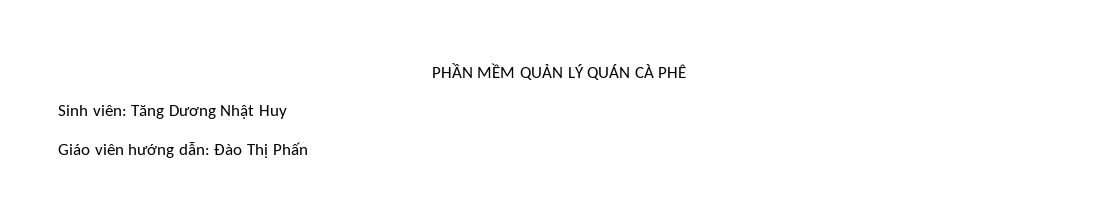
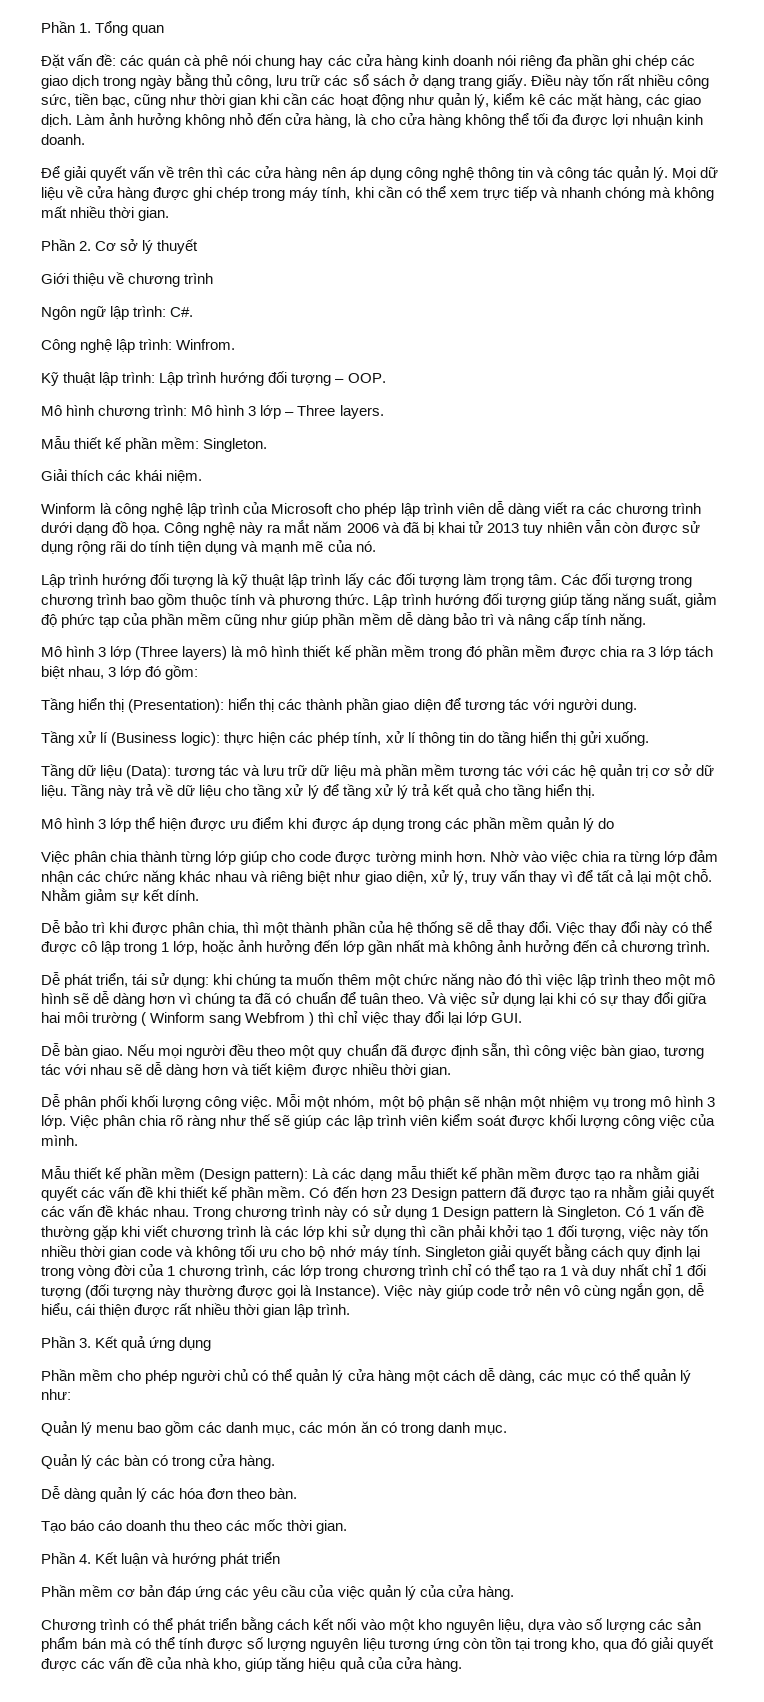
- PHẦN MỀM QUẢN LÝ QUÁN CÀ PHÊ
- Sinh viên: Tăng Dương Nhật Huy
- Giáo viên hướng dẫn: Đào Thị Phấn
+ Phần 1. Tổng quan
+ Đặt vấn đề: các quán cà phê nói chung hay các cửa hàng kinh doanh nói riêng đa phần ghi chép các giao dịch trong ngày bằng thủ công, lưu trữ các sổ sách ở dạng trang giấy. Điều này tốn rất nhiều công sức, tiền bạc, cũng như thời gian khi cần các hoạt động như quản lý, kiểm kê các mặt hàng, các giao dịch. Làm ảnh hưởng không nhỏ đến cửa hàng, là cho cửa hàng không thể tối đa được lợi nhuận kinh doanh.
+ Để giải quyết vấn về trên thì các cửa hàng nên áp dụng công nghệ thông tin và công tác quản lý. Mọi dữ liệu về cửa hàng được ghi chép trong máy tính, khi cần có thể xem trực tiếp và nhanh chóng mà không mất nhiều thời gian.
+ Phần 2. Cơ sở lý thuyết
+ Giới thiệu về chương trình
+ Ngôn ngữ lập trình: C#.
+ Công nghệ lập trình: Winfrom.
+ Kỹ thuật lập trình: Lập trình hướng đối tượng – OOP.
+ Mô hình chương trình: Mô hình 3 lớp – Three layers.
+ Mẫu thiết kế phần mềm: Singleton.
+ Giải thích các khái niệm.
+ Winform là công nghệ lập trình của Microsoft cho phép lập trình viên dễ dàng viết ra các chương trình dưới dạng đồ họa. Công nghệ này ra mắt năm 2006 và đã bị khai tử 2013 tuy nhiên vẫn còn được sử dụng rộng rãi do tính tiện dụng và mạnh mẽ của nó.
+ Lập trình hướng đối tượng là kỹ thuật lập trình lấy các đối tượng làm trọng tâm. Các đối tượng trong chương trình bao gồm thuộc tính và phương thức. Lập trình hướng đối tượng giúp tăng năng suất, giảm độ phức tạp của phần mềm cũng như giúp phần mềm dễ dàng bảo trì và nâng cấp tính năng.
+ Mô hình 3 lớp (Three layers) là mô hình thiết kế phần mềm trong đó phần mềm được chia ra 3 lớp tách biệt nhau, 3 lớp đó gồm:
+ Tầng hiển thị (Presentation): hiển thị các thành phần giao diện để tương tác với người dung.
+ Tầng xử lí (Business logic): thực hiện các phép tính, xử lí thông tin do tầng hiển thị gửi xuống.
+ Tầng dữ liệu (Data): tương tác và lưu trữ dữ liệu mà phần mềm tương tác với các hệ quản trị cơ sở dữ liệu. Tầng này trả về dữ liệu cho tầng xử lý để tầng xử lý trả kết quả cho tầng hiển thị.
+ Mô hình 3 lớp thể hiện được ưu điểm khi được áp dụng trong các phần mềm quản lý do
+ Việc phân chia thành từng lớp giúp cho code được tường minh hơn. Nhờ vào việc chia ra từng lớp đảm nhận các chức năng khác nhau và riêng biệt như giao diện, xử lý, truy vấn thay vì để tất cả lại một chỗ. Nhằm giảm sự kết dính.
+ Dễ bảo trì khi được phân chia, thì một thành phần của hệ thống sẽ dễ thay đổi. Việc thay đổi này có thể được cô lập trong 1 lớp, hoặc ảnh hưởng đến lớp gần nhất mà không ảnh hưởng đến cả chương trình.
+ Dễ phát triển, tái sử dụng: khi chúng ta muốn thêm một chức năng nào đó thì việc lập trình theo một mô hình sẽ dễ dàng hơn vì chúng ta đã có chuẩn để tuân theo. Và việc sử dụng lại khi có sự thay đổi giữa hai môi trường ( Winform sang Webfrom ) thì chỉ việc thay đổi lại lớp GUI.
+ Dễ bàn giao. Nếu mọi người đều theo một quy chuẩn đã được định sẵn, thì công việc bàn giao, tương tác với nhau sẽ dễ dàng hơn và tiết kiệm được nhiều thời gian.
+ Dễ phân phối khối lượng công việc. Mỗi một nhóm, một bộ phận sẽ nhận một nhiệm vụ trong mô hình 3 lớp. Việc phân chia rõ ràng như thế sẽ giúp các lập trình viên kiểm soát được khối lượng công việc của mình.
+ Mẫu thiết kế phần mềm (Design pattern): Là các dạng mẫu thiết kế phần mềm được tạo ra nhằm giải quyết các vấn đề khi thiết kế phần mềm. Có đến hơn 23 Design pattern đã được tạo ra nhằm giải quyết các vấn đề khác nhau. Trong chương trình này có sử dụng 1 Design pattern là Singleton. Có 1 vấn đề thường gặp khi viết chương trình là các lớp khi sử dụng thì cần phải khởi tạo 1 đối tượng, việc này tốn nhiều thời gian code và không tối ưu cho bộ nhớ máy tính. Singleton giải quyết bằng cách quy định lại trong vòng đời của 1 chương trình, các lớp trong chương trình chỉ có thể tạo ra 1 và duy nhất chỉ 1 đối tượng (đối tượng này thường được gọi là Instance). Việc này giúp code trở nên vô cùng ngắn gọn, dễ hiểu, cái thiện được rất nhiều thời gian lập trình.
+ Phần 3. Kết quả ứng dụng
+ Phần mềm cho phép người chủ có thể quản lý cửa hàng một cách dễ dàng, các mục có thể quản lý như:
+ Quản lý menu bao gồm các danh mục, các món ăn có trong danh mục.
+ Quản lý các bàn có trong cửa hàng.
+ Dễ dàng quản lý các hóa đơn theo bàn.
+ Tạo báo cáo doanh thu theo các mốc thời gian.
+ Phần 4. Kết luận và hướng phát triển
+ Phần mềm cơ bản đáp ứng các yêu cầu của việc quản lý của cửa hàng.
+ Chương trình có thể phát triển bằng cách kết nối vào một kho nguyên liệu, dựa vào số lượng các sản phẩm bán mà có thể tính được số lượng nguyên liệu tương ứng còn tồn tại trong kho, qua đó giải quyết được các vấn đề của nhà kho, giúp tăng hiệu quả của cửa hàng.

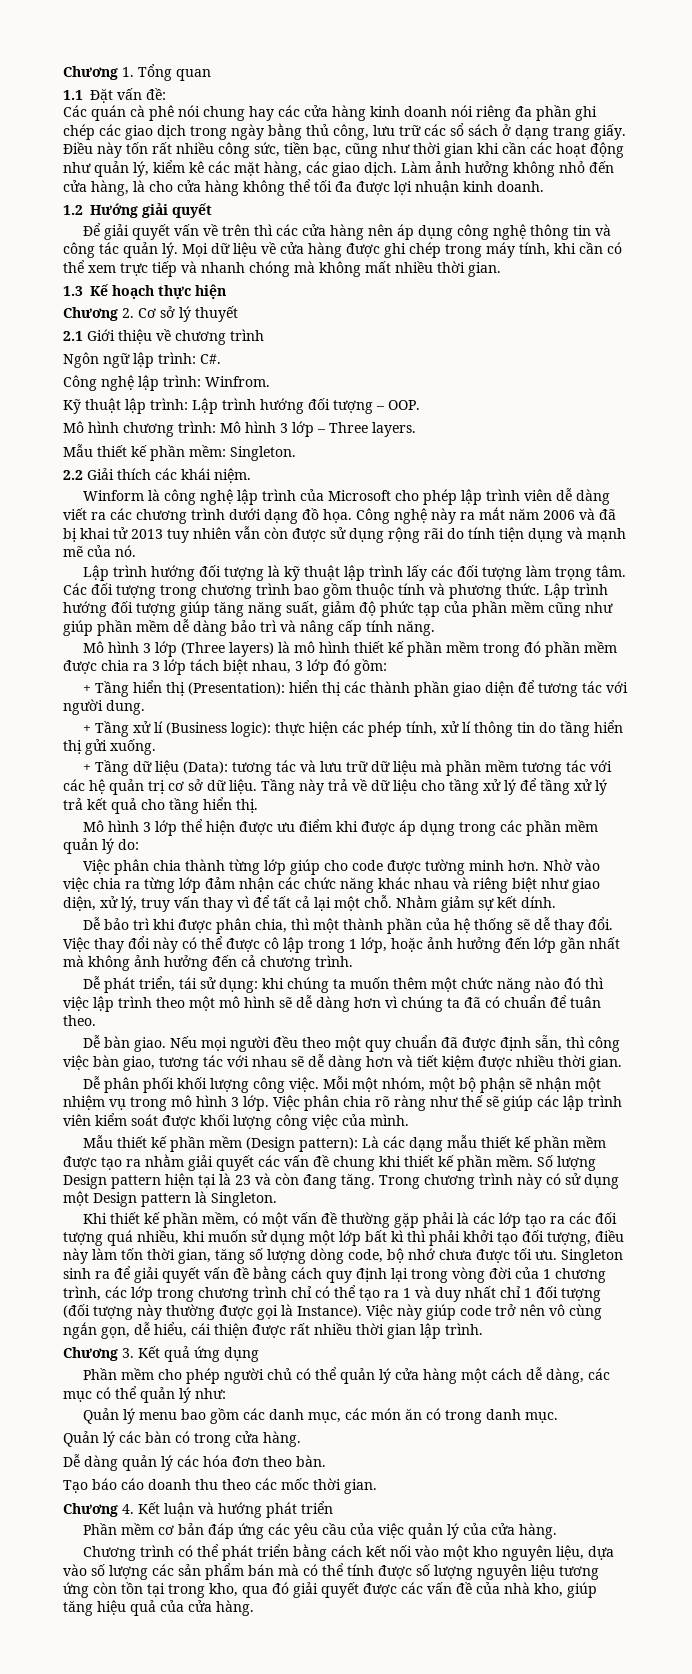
- Phần 1. Tổng quan
+ Chương 1. Tổng quan
- Đặt vấn đề: các quán cà phê nói chung hay các cửa hàng kinh doanh nói riêng đa phần ghi chép các giao dịch trong ngày bằng thủ công, lưu trữ các sổ sách ở dạng trang giấy.
+ 1.1 Đặt vấn đề:
+ Các quán cà phê nói chung hay các cửa hàng kinh doanh nói riêng đa phần ghi chép các giao dịch trong ngày bằng thủ công, lưu trữ các sổ sách ở dạng trang giấy.
+ 1.2 Hướng giải quyết
- Phần 2. Cơ sở lý thuyết
+ 1.3 Kế hoạch thực hiện
+ Chương 2. Cơ sở lý thuyết
- Giới thiệu về chương trình
+ 2.1 Giới thiệu về chương trình
- Giải thích các khái niệm.
+ 2.2 Giải thích các khái niệm.
- Tầng hiển thị (Presentation): hiển thị các thành phần giao diện để tương tác với người dung.
+ + Tầng hiển thị (Presentation): hiển thị các thành phần giao diện để tương tác với người dung.
- Tầng xử lí (Business logic): thực hiện các phép tính, xử lí thông tin do tầng hiển thị gửi xuống.
+ + Tầng xử lí (Business logic): thực hiện các phép tính, xử lí thông tin do tầng hiển thị gửi xuống.
- Tầng dữ liệu (Data): tương tác và lưu trữ dữ liệu mà phần mềm tương tác với các hệ quản trị cơ sở dữ liệu.
+ + Tầng dữ liệu (Data): tương tác và lưu trữ dữ liệu mà phần mềm tương tác với các hệ quản trị cơ sở dữ liệu.
- Mô hình 3 lớp thể hiện được ưu điểm khi được áp dụng trong các phần mềm quản lý do
+ Mô hình 3 lớp thể hiện được ưu điểm khi được áp dụng trong các phần mềm quản lý do:
- Và việc sử dụng lại khi có sự thay đổi giữa hai môi trường ( Winform sang Webfrom ) thì chỉ việc thay đổi lại lớp GUI.
- Mẫu thiết kế phần mềm (Design pattern): Là các dạng mẫu thiết kế phần mềm được tạo ra nhằm giải quyết các vấn đề khi thiết kế phần mềm.
+ Mẫu thiết kế phần mềm (Design pattern): Là các dạng mẫu thiết kế phần mềm được tạo ra nhằm giải quyết các vấn đề chung khi thiết kế phần mềm.
- Có đến hơn 23 Design pattern đã được tạo ra nhằm giải quyết các vấn đề khác nhau.
+ Số lượng Design pattern hiện tại là 23 và còn đang tăng.
- Trong chương trình này có sử dụng 1 Design pattern là Singleton. Có 1 vấn đề thường gặp khi viết chương trình là các lớp khi sử dụng thì cần phải khởi tạo 1 đối tượng, việc này tốn nhiều thời gian code và không tối ưu cho bộ nhớ máy tính. Singleton giải quyết bằng cách quy định lại trong vòng đời của 1 chương trình, các lớp trong chương trình chỉ có thể tạo ra 1 và duy nhất chỉ 1 đối tượng (đối tượng này thường được gọi là Instance).
+ Trong chương trình này có sử dụng một Design pattern là Singleton.
+ Khi thiết kế phần mềm, có một vấn đề thường gặp phải là các lớp tạo ra các đối tượng quá nhiều, khi muốn sử dụng một lớp bất kì thì phải khởi tạo đối tượng, điều này làm tốn thời gian, tăng số lượng dòng code, bộ nhớ chưa được tối ưu. Singleton sinh ra để giải quyết vấn đề bằng cách quy định lại trong vòng đời của 1 chương trình, các lớp trong chương trình chỉ có thể tạo ra 1 và duy nhất chỉ 1 đối tượng (đối tượng này thường được gọi là Instance).
- Phần 3. Kết quả ứng dụng
+ Chương 3. Kết quả ứng dụng
- Phần 4. Kết luận và hướng phát triển
+ Chương 4. Kết luận và hướng phát triển

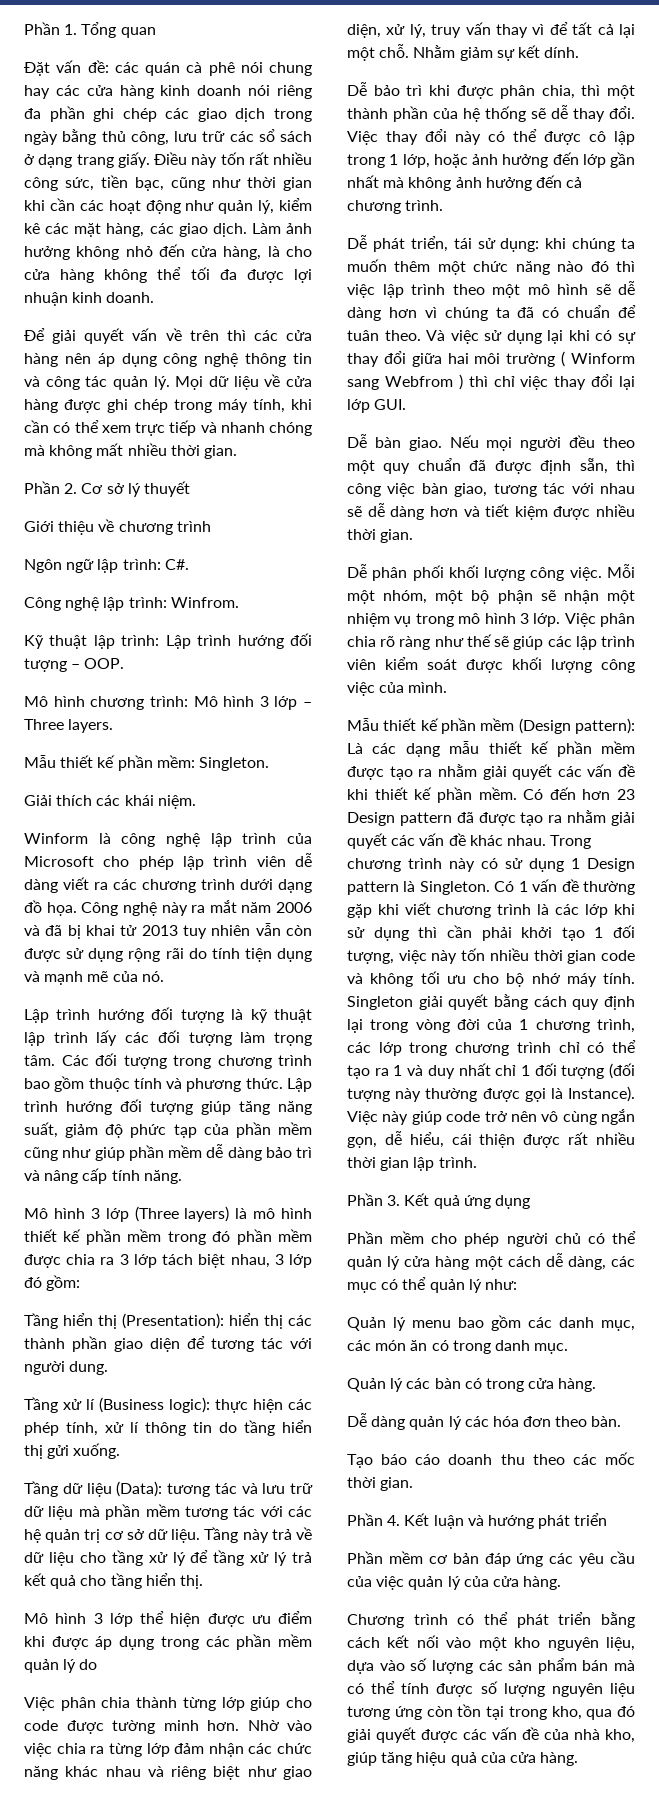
- Chương 1. Tổng quan
+ Phần 1. Tổng quan
- 1.1 Đặt vấn đề:
- Các quán cà phê nói chung hay các cửa hàng kinh doanh nói riêng đa phần ghi chép các giao dịch trong ngày bằng thủ công, lưu trữ các sổ sách ở dạng trang giấy.
+ Đặt vấn đề: các quán cà phê nói chung hay các cửa hàng kinh doanh nói riêng đa phần ghi chép các giao dịch trong ngày bằng thủ công, lưu trữ các sổ sách ở dạng trang giấy.
- 1.2 Hướng giải quyết
- 1.3 Kế hoạch thực hiện
- Chương 2. Cơ sở lý thuyết
+ Phần 2. Cơ sở lý thuyết
- 2.1 Giới thiệu về chương trình
+ Giới thiệu về chương trình
- 2.2 Giải thích các khái niệm.
+ Giải thích các khái niệm.
- + Tầng hiển thị (Presentation): hiển thị các thành phần giao diện để tương tác với người dung.
+ Tầng hiển thị (Presentation): hiển thị các thành phần giao diện để tương tác với người dung.
- + Tầng xử lí (Business logic): thực hiện các phép tính, xử lí thông tin do tầng hiển thị gửi xuống.
+ Tầng xử lí (Business logic): thực hiện các phép tính, xử lí thông tin do tầng hiển thị gửi xuống.
- + Tầng dữ liệu (Data): tương tác và lưu trữ dữ liệu mà phần mềm tương tác với các hệ quản trị cơ sở dữ liệu.
+ Tầng dữ liệu (Data): tương tác và lưu trữ dữ liệu mà phần mềm tương tác với các hệ quản trị cơ sở dữ liệu.
- Mô hình 3 lớp thể hiện được ưu điểm khi được áp dụng trong các phần mềm quản lý do:
+ Mô hình 3 lớp thể hiện được ưu điểm khi được áp dụng trong các phần mềm quản lý do
+ Và việc sử dụng lại khi có sự thay đổi giữa hai môi trường ( Winform sang Webfrom ) thì chỉ việc thay đổi lại lớp GUI.
- Mẫu thiết kế phần mềm (Design pattern): Là các dạng mẫu thiết kế phần mềm được tạo ra nhằm giải quyết các vấn đề chung khi thiết kế phần mềm.
+ Mẫu thiết kế phần mềm (Design pattern): Là các dạng mẫu thiết kế phần mềm được tạo ra nhằm giải quyết các vấn đề khi thiết kế phần mềm.
- Số lượng Design pattern hiện tại là 23 và còn đang tăng.
+ Có đến hơn 23 Design pattern đã được tạo ra nhằm giải quyết các vấn đề khác nhau.
- Trong chương trình này có sử dụng một Design pattern là Singleton.
- Khi thiết kế phần mềm, có một vấn đề thường gặp phải là các lớp tạo ra các đối tượng quá nhiều, khi muốn sử dụng một lớp bất kì thì phải khởi tạo đối tượng, điều này làm tốn thời gian, tăng số lượng dòng code, bộ nhớ chưa được tối ưu. Singleton sinh ra để giải quyết vấn đề bằng cách quy định lại trong vòng đời của 1 chương trình, các lớp trong chương trình chỉ có thể tạo ra 1 và duy nhất chỉ 1 đối tượng (đối tượng này thường được gọi là Instance).
+ Trong chương trình này có sử dụng 1 Design pattern là Singleton. Có 1 vấn đề thường gặp khi viết chương trình là các lớp khi sử dụng thì cần phải khởi tạo 1 đối tượng, việc này tốn nhiều thời gian code và không tối ưu cho bộ nhớ máy tính. Singleton giải quyết bằng cách quy định lại trong vòng đời của 1 chương trình, các lớp trong chương trình chỉ có thể tạo ra 1 và duy nhất chỉ 1 đối tượng (đối tượng này thường được gọi là Instance).
- Chương 3. Kết quả ứng dụng
+ Phần 3. Kết quả ứng dụng
- Chương 4. Kết luận và hướng phát triển
+ Phần 4. Kết luận và hướng phát triển

